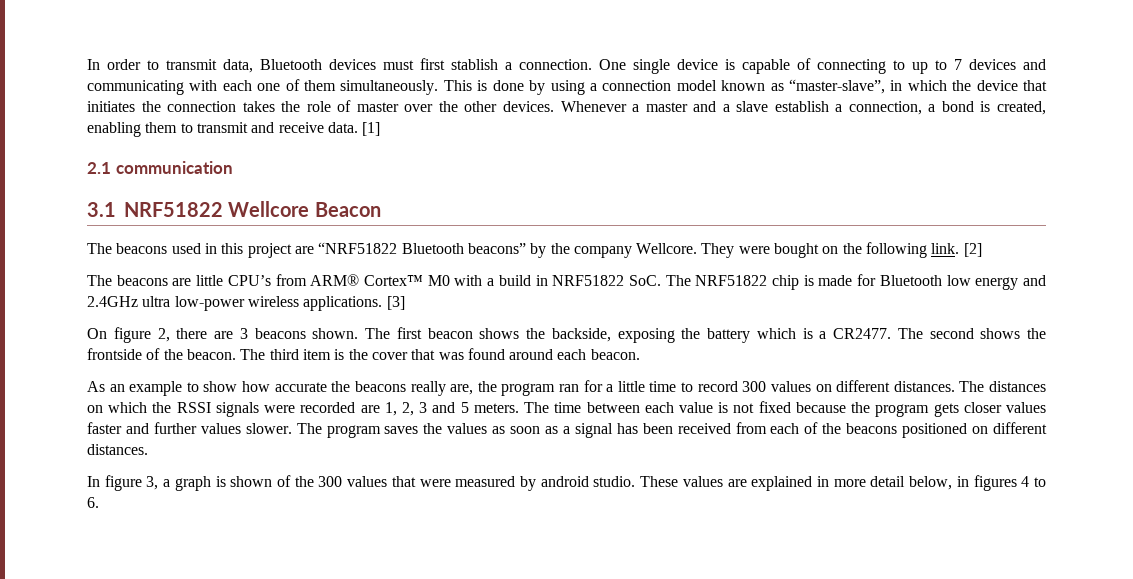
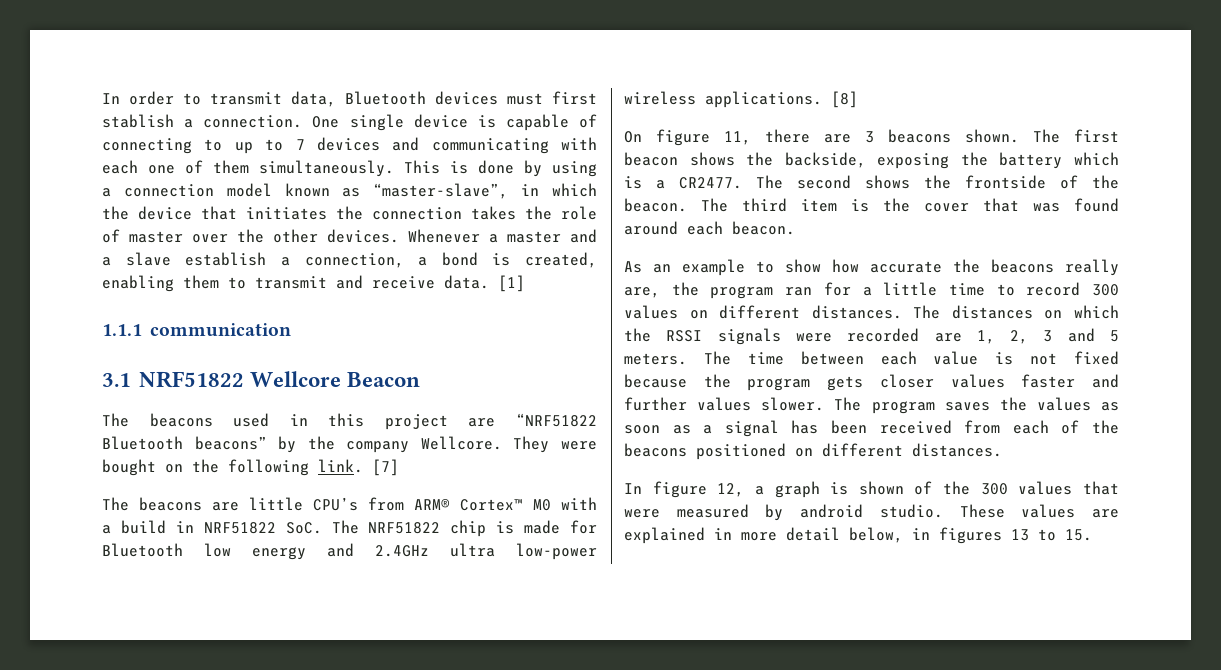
- 2.1 communication
+ 1.1.1 communication
- [2]
+ [7]
- [3]
+ [8]
- On figure 2, there are 3 beacons shown.
+ On figure 11, there are 3 beacons shown.
- In figure 3, a graph is shown of the 300 values that were measured by android studio.
+ In figure 12, a graph is shown of the 300 values that were measured by android studio.
- These values are explained in more detail below, in figures 4 to 6.
+ These values are explained in more detail below, in figures 13 to 15.

